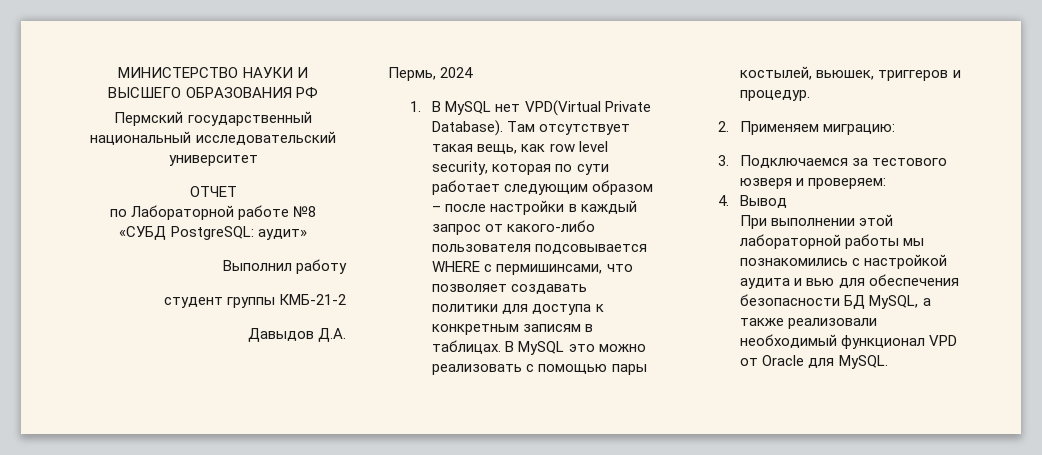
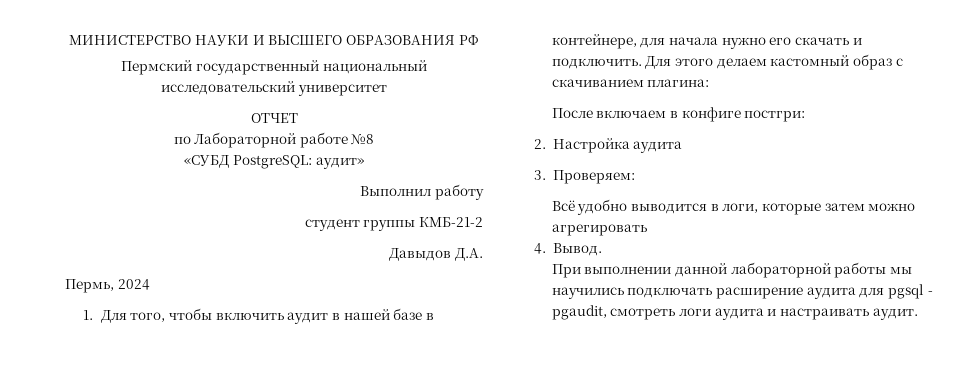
- 1. В MySQL нет VPD(Virtual Private Database). Там отсутствует такая вещь, как row level security, которая по сути работает следующим образом – после настройки в каждый запрос от какого-либо пользователя подсовывается WHERE с пермишинсами, что позволяет создавать политики для доступа к конкретным записям в таблицах. В MySQL это можно реализовать с помощью пары костылей, вьюшек, триггеров и процедур.
+ 1. Для того, чтобы включить аудит в нашей базе в контейнере, для начала нужно его скачать и подключить. Для этого делаем кастомный образ с скачиванием плагина:
+ После включаем в конфиге постгри:
- 2. Применяем миграцию:
+ 2. Настройка аудита
- 3. Подключаемся за тестового юзверя и проверяем:
+ 3. Проверяем:
+ Всё удобно выводится в логи, которые затем можно агрегировать
- 4. Вывод
+ 4. Вывод.
- При выполнении этой лабораторной работы мы познакомились с настройкой аудита и вью для обеспечения безопасности БД MySQL, а также реализовали необходимый функционал VPD от Oracle для MySQL.
+ При выполнении данной лабораторной работы мы научились подключать расширение аудита для pgsql - pgaudit, смотреть логи аудита и настраивать аудит.

